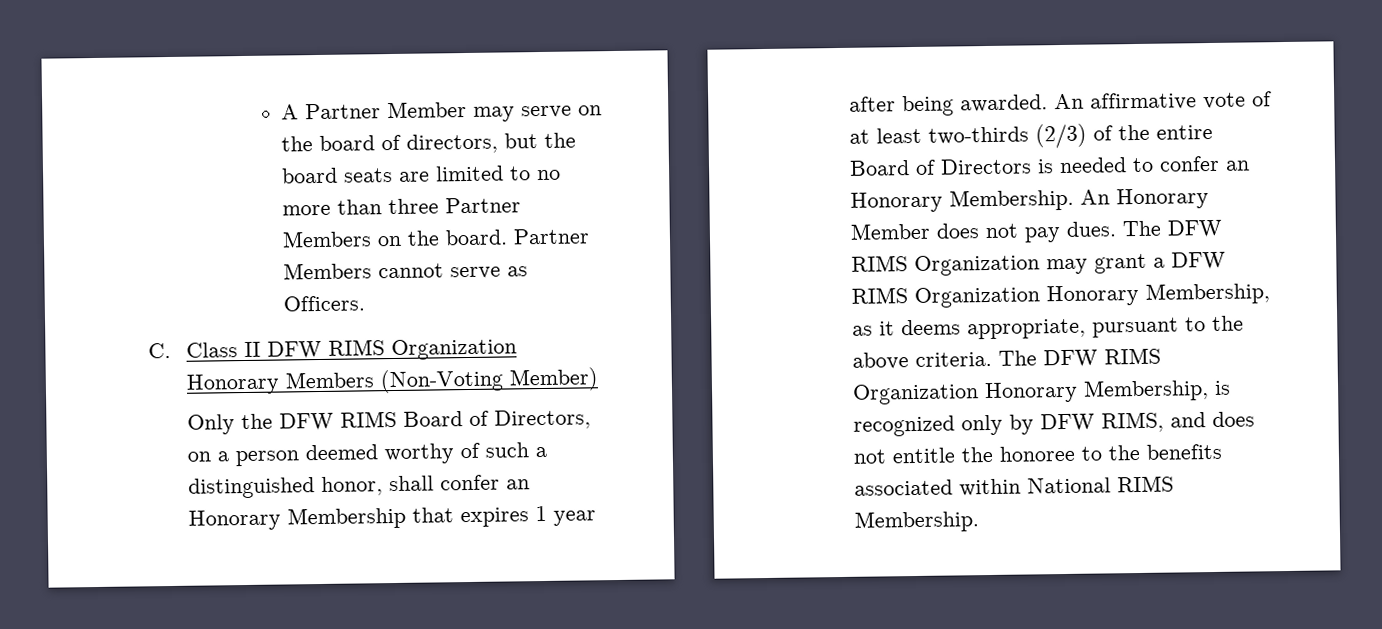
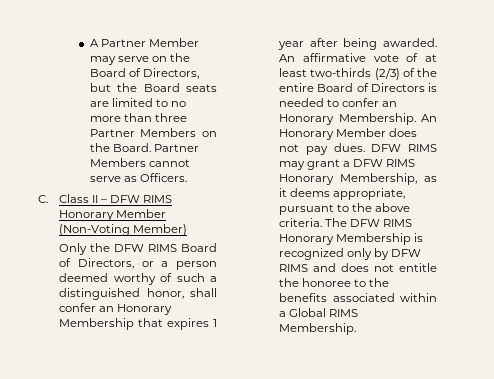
- A Partner Member may serve on the board of directors, but the board seats are limited to no more than three Partner Members on the board.
+ A Partner Member may serve on the Board of Directors, but the Board seats are limited to no more than three Partner Members on the Board.
- C. Class II DFW RIMS Organization Honorary Members (Non-Voting Member)
+ C. Class II – DFW RIMS Honorary Member (Non-Voting Member)
- Only the DFW RIMS Board of Directors, on a person deemed worthy of such a distinguished honor, shall confer an Honorary Membership that expires 1 year after being awarded.
+ Only the DFW RIMS Board of Directors, or a person deemed worthy of such a distinguished honor, shall confer an Honorary Membership that expires 1 year after being awarded.
- The DFW RIMS Organization may grant a DFW RIMS Organization Honorary Membership, as it deems appropriate, pursuant to the above criteria.
+ DFW RIMS may grant a DFW RIMS Honorary Membership, as it deems appropriate, pursuant to the above criteria.
- The DFW RIMS Organization Honorary Membership, is recognized only by DFW RIMS, and does not entitle the honoree to the benefits associated within National RIMS Membership.
+ The DFW RIMS Honorary Membership is recognized only by DFW RIMS and does not entitle the honoree to the benefits associated within a Global RIMS Membership.

